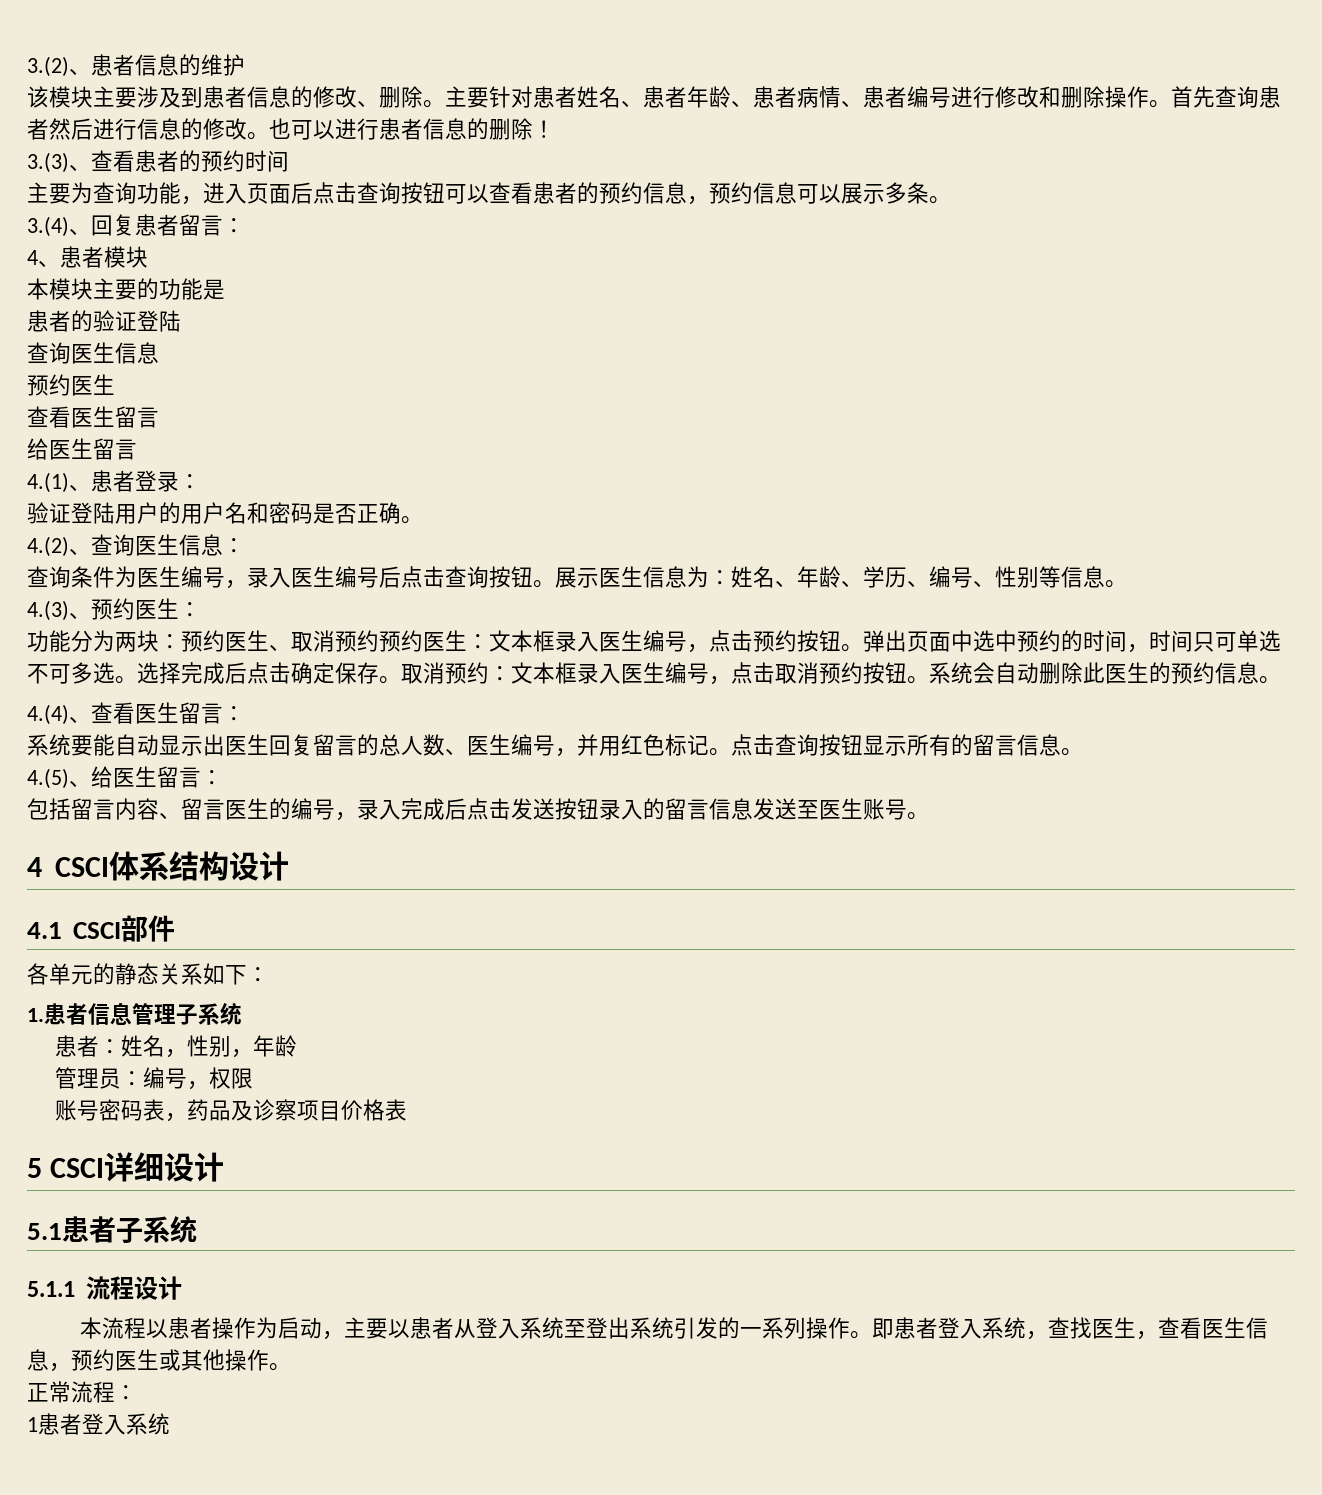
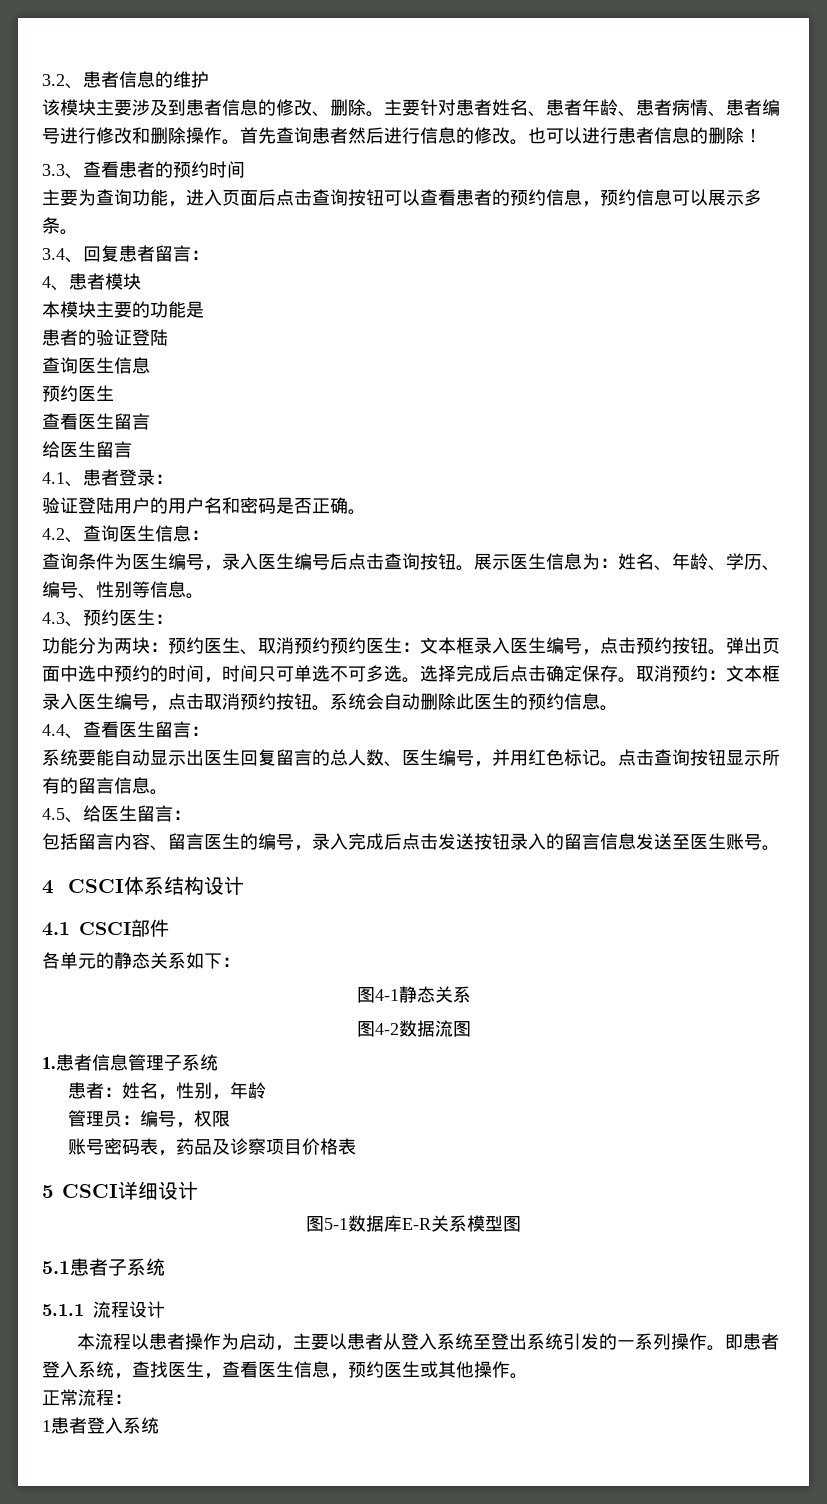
- 3.(2)、患者信息的维护
+ 3.2、患者信息的维护
- 3.(3)、查看患者的预约时间
+ 3.3、查看患者的预约时间
- 3.(4)、回复患者留言：
+ 3.4、回复患者留言：
- 4.(1)、患者登录：
+ 4.1、患者登录：
- 4.(2)、查询医生信息：
+ 4.2、查询医生信息：
- 4.(3)、预约医生：
+ 4.3、预约医生：
- 4.(4)、查看医生留言：
+ 4.4、查看医生留言：
- 4.(5)、给医生留言：
+ 4.5、给医生留言：
+ 图4-1静态关系
+ 图4-2数据流图
+ 图5-1数据库E-R关系模型图

